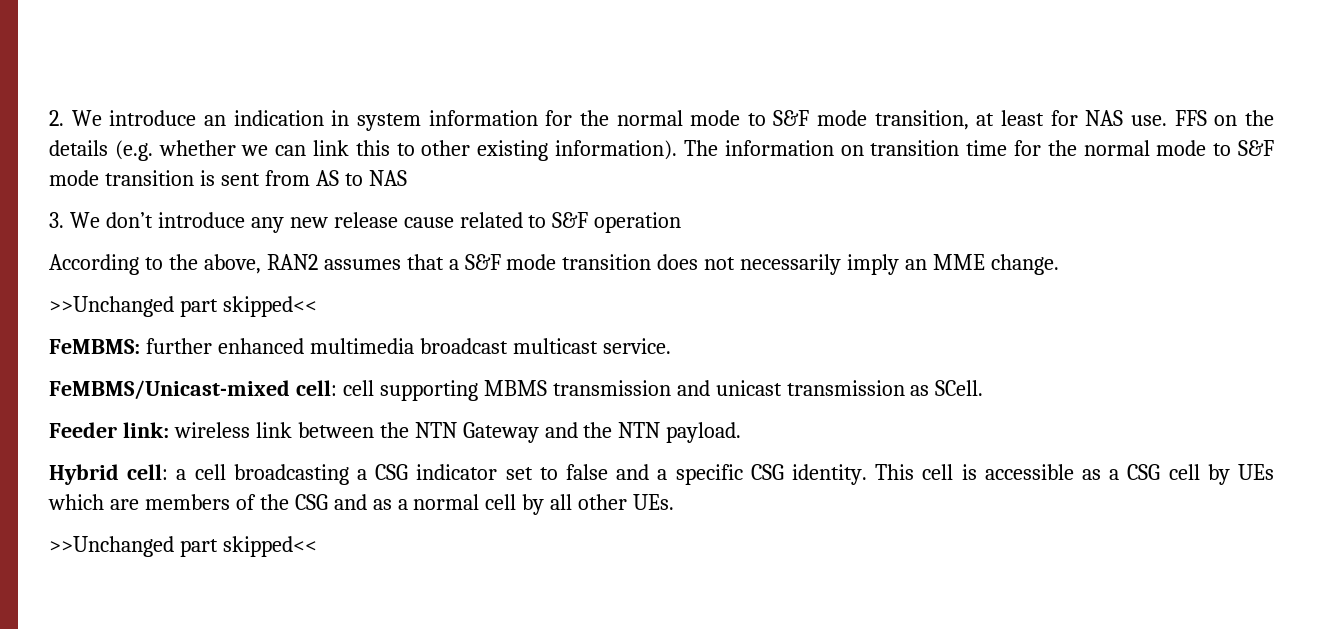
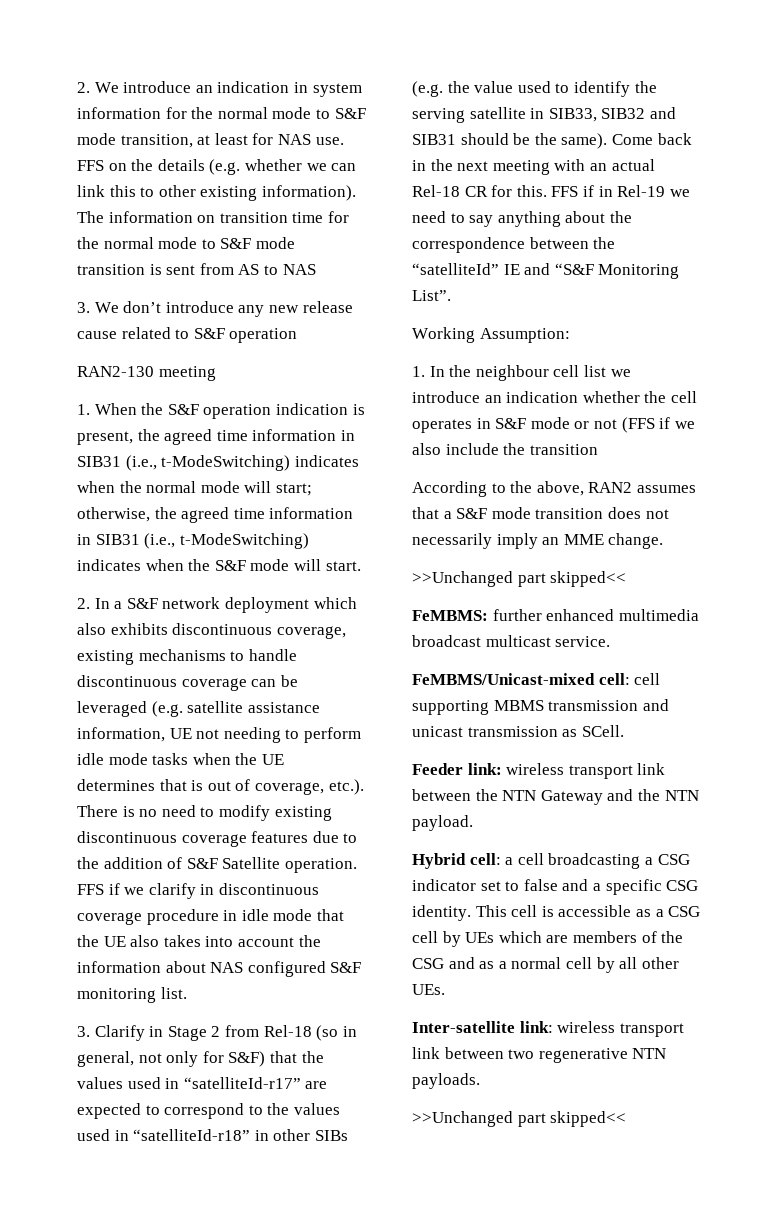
+ RAN2-130 meeting
+ 1. When the S&F operation indication is present, the agreed time information in SIB31 (i.e., t-ModeSwitching) indicates when the normal mode will start; otherwise, the agreed time information in SIB31 (i.e., t-ModeSwitching) indicates when the S&F mode will start.
+ 2. In a S&F network deployment which also exhibits discontinuous coverage, existing mechanisms to handle discontinuous coverage can be leveraged (e.g. satellite assistance information, UE not needing to perform idle mode tasks when the UE determines that is out of coverage, etc.). There is no need to modify existing discontinuous coverage features due to the addition of S&F Satellite operation. FFS if we clarify in discontinuous coverage procedure in idle mode that the UE also takes into account the information about NAS configured S&F monitoring list.
+ 3. Clarify in Stage 2 from Rel-18 (so in general, not only for S&F) that the values used in “satelliteId-r17” are expected to correspond to the values used in “satelliteId-r18” in other SIBs (e.g. the value used to identify the serving satellite in SIB33, SIB32 and SIB31 should be the same). Come back in the next meeting with an actual Rel-18 CR for this. FFS if in Rel-19 we need to say anything about the correspondence between the “satelliteId” IE and “S&F Monitoring List”.
+ Working Assumption:
+ 1. In the neighbour cell list we introduce an indication whether the cell operates in S&F mode or not (FFS if we also include the transition
- Feeder link: wireless link between the NTN Gateway and the NTN payload.
+ Feeder link: wireless transport link between the NTN Gateway and the NTN payload.
+ Inter-satellite link: wireless transport link between two regenerative NTN payloads.

